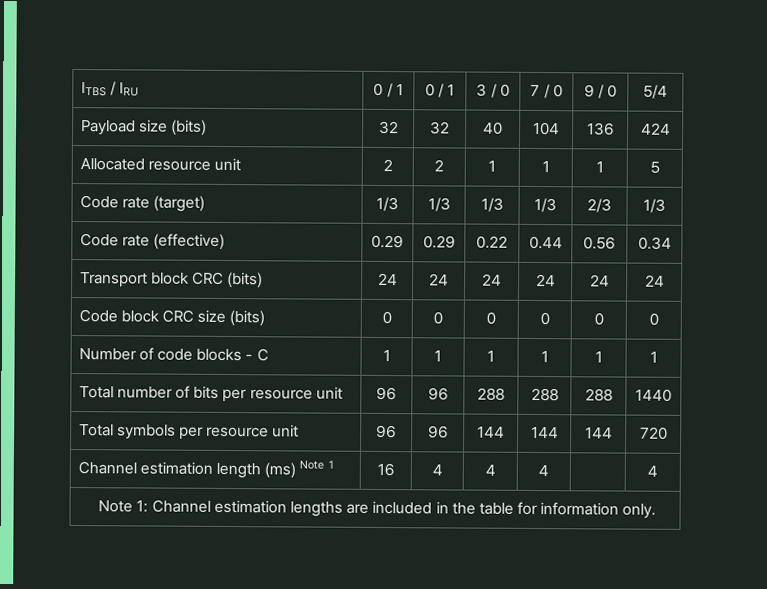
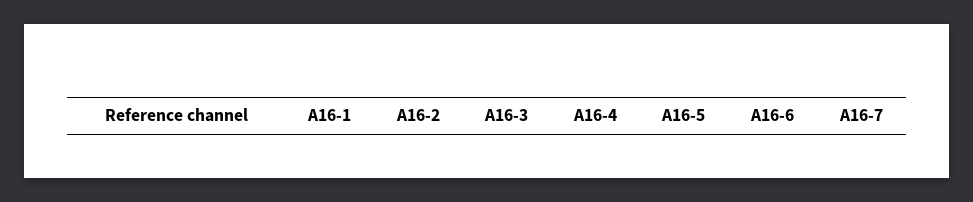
- ITBS / IRU | 0 / 1 | 0 / 1 | 3 / 0 | 7 / 0 | 9 / 0 | 5/4
- Payload size (bits) | 32 | 32 | 40 | 104 | 136 | 424
- Allocated resource unit | 2 | 2 | 1 | 1 | 1 | 5
- Code rate (target) | 1/3 | 1/3 | 1/3 | 1/3 | 2/3 | 1/3
- Code rate (effective) | 0.29 | 0.29 | 0.22 | 0.44 | 0.56 | 0.34
- Transport block CRC (bits) | 24 | 24 | 24 | 24 | 24 | 24
- Code block CRC size (bits) | 0 | 0 | 0 | 0 | 0 | 0
- Number of code blocks - C | 1 | 1 | 1 | 1 | 1 | 1
- Total number of bits per resource unit | 96 | 96 | 288 | 288 | 288 | 1440
- Total symbols per resource unit | 96 | 96 | 144 | 144 | 144 | 720
- Channel estimation length (ms) Note 1 | 16 | 4 | 4 | 4 | | 4
- Note 1: Channel estimation lengths are included in the table for information only.
+ Reference channel | A16-1 | A16-2 | A16-3 | A16-4 | A16-5 | A16-6 | A16-7

